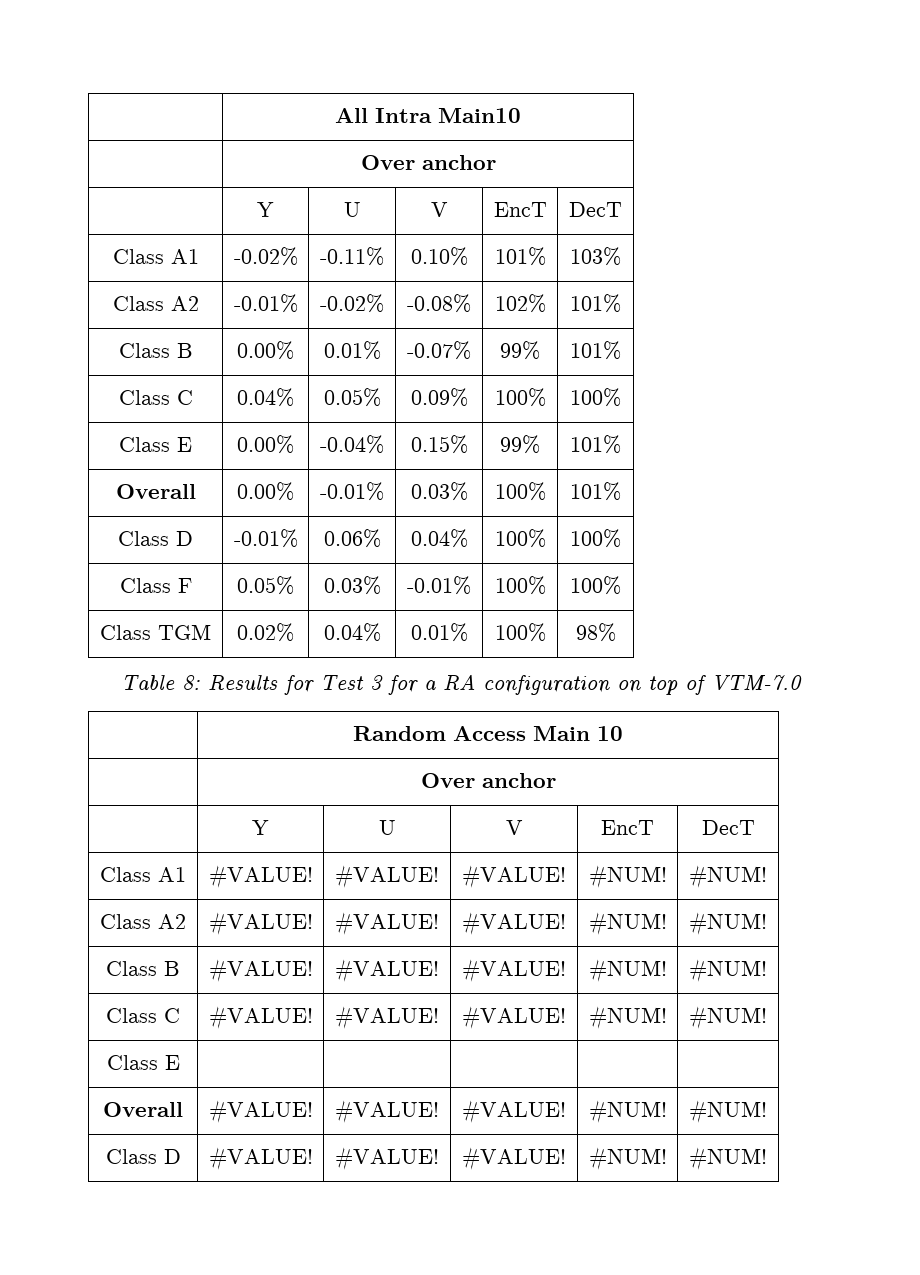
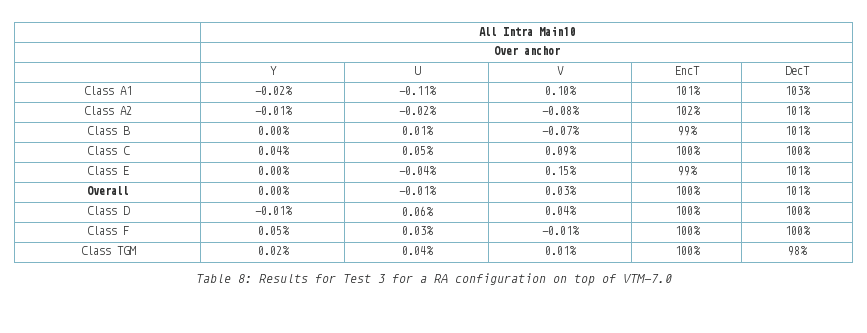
- | Random Access Main 10
- | Over anchor
- | Y | U | V | EncT | DecT
- Class A1 | #VALUE! | #VALUE! | #VALUE! | #NUM! | #NUM!
- Class A2 | #VALUE! | #VALUE! | #VALUE! | #NUM! | #NUM!
- Class B | #VALUE! | #VALUE! | #VALUE! | #NUM! | #NUM!
- Class C | #VALUE! | #VALUE! | #VALUE! | #NUM! | #NUM!
- Class E | | | | |
- Overall | #VALUE! | #VALUE! | #VALUE! | #NUM! | #NUM!
- Class D | #VALUE! | #VALUE! | #VALUE! | #NUM! | #NUM!

